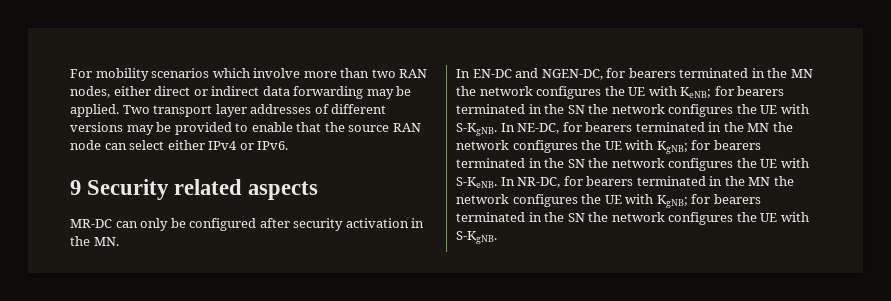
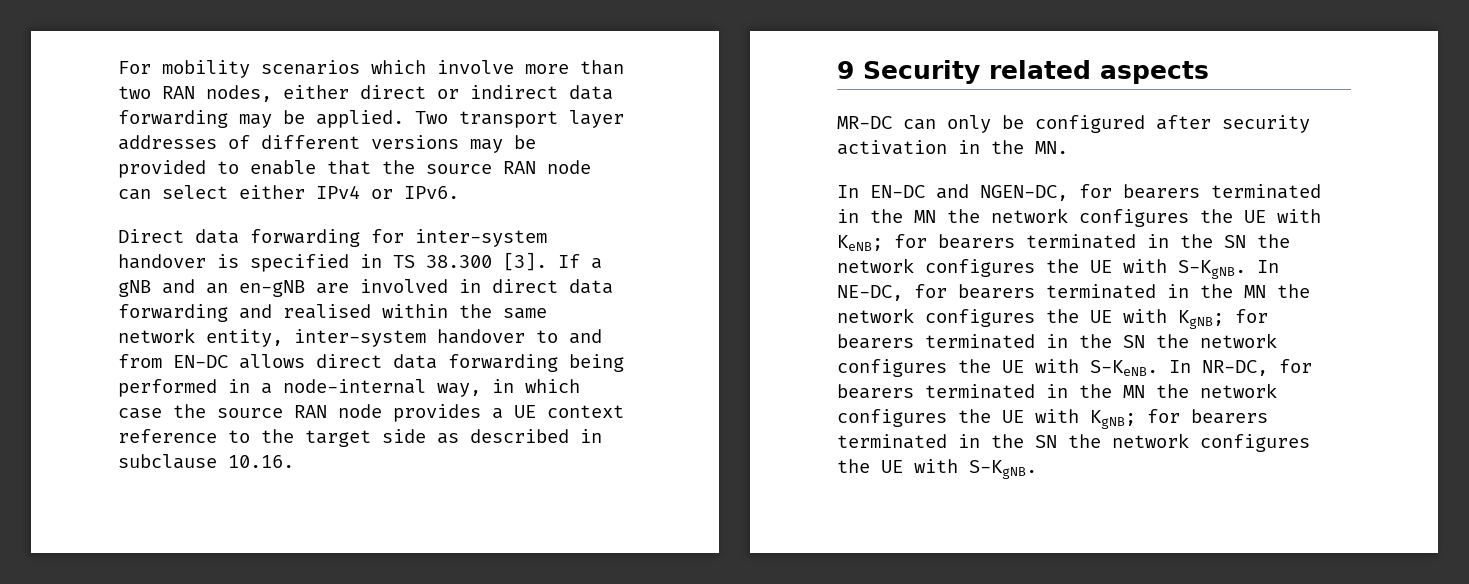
+ Direct data forwarding for inter-system handover is specified in TS 38.300 [3]. If a gNB and an en-gNB are involved in direct data forwarding and realised within the same network entity, inter-system handover to and from EN-DC allows direct data forwarding being performed in a node-internal way, in which case the source RAN node provides a UE context reference to the target side as described in subclause 10.16.

